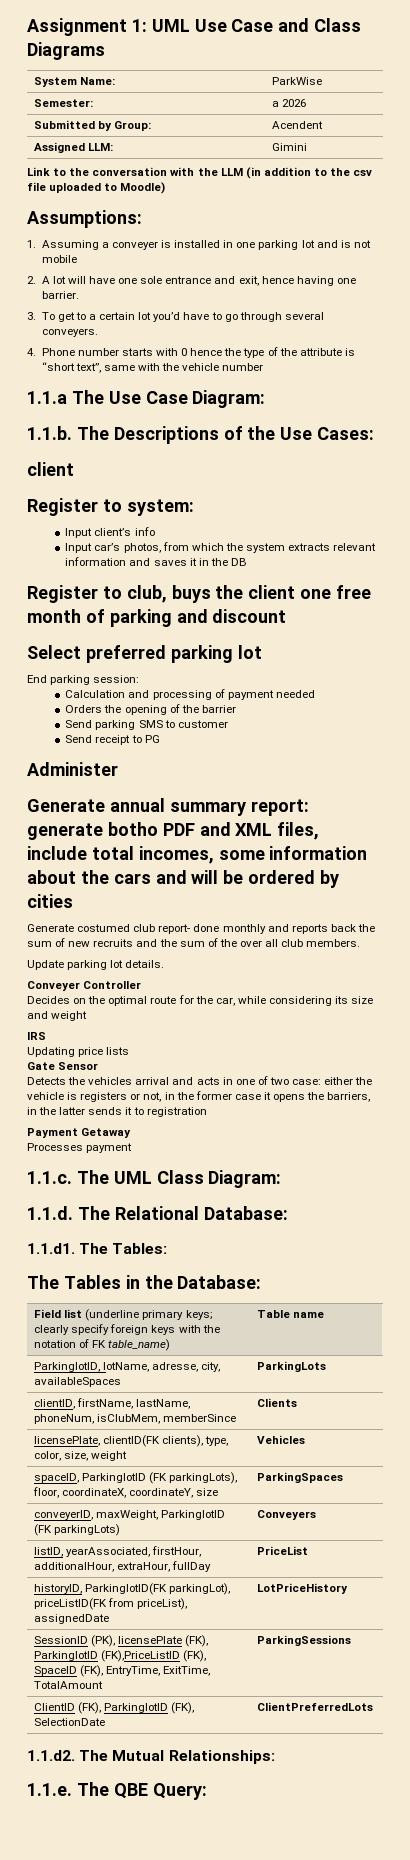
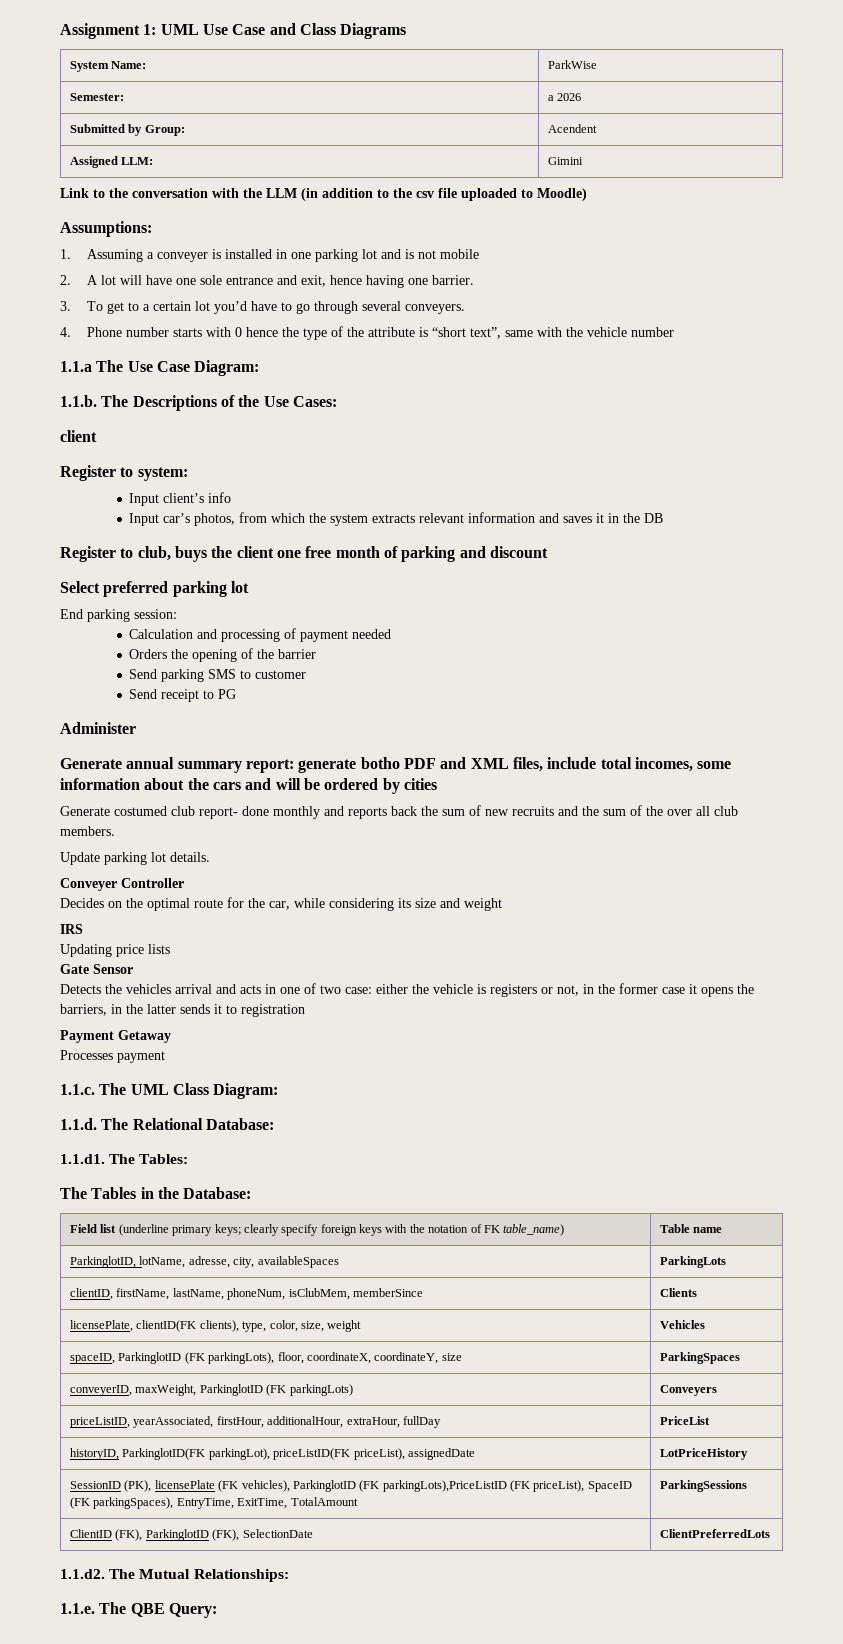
- listID, yearAssociated, firstHour, additionalHour, extraHour, fullDay | PriceList
+ priceListID, yearAssociated, firstHour, additionalHour, extraHour, fullDay | PriceList
- historyID, ParkinglotID(FK parkingLot), priceListID(FK from priceList), assignedDate | LotPriceHistory
+ historyID, ParkinglotID(FK parkingLot), priceListID(FK priceList), assignedDate | LotPriceHistory
- SessionID (PK), licensePlate (FK), ParkinglotID (FK),PriceListID (FK), SpaceID (FK), EntryTime, ExitTime, TotalAmount | ParkingSessions
+ SessionID (PK), licensePlate (FK vehicles), ParkinglotID (FK parkingLots),PriceListID (FK priceList), SpaceID (FK parkingSpaces), EntryTime, ExitTime, TotalAmount | ParkingSessions

